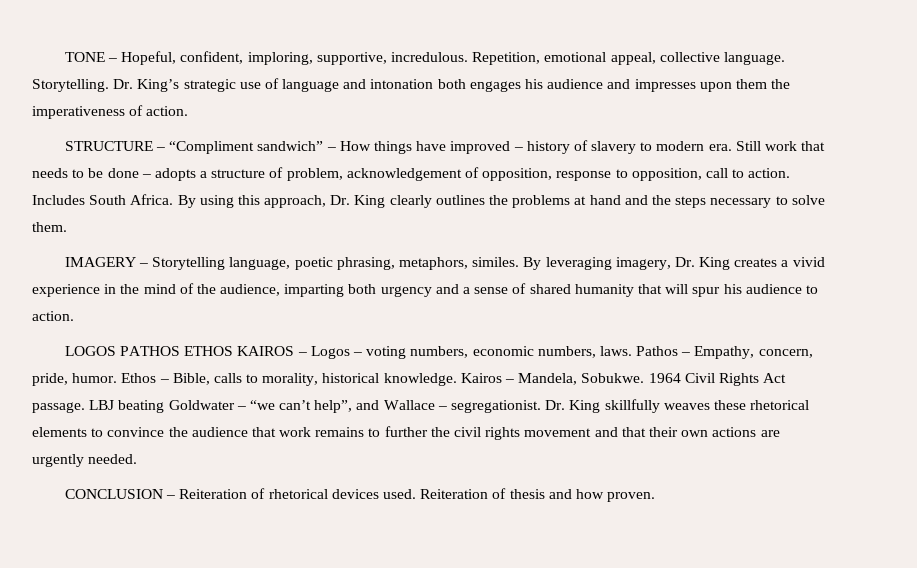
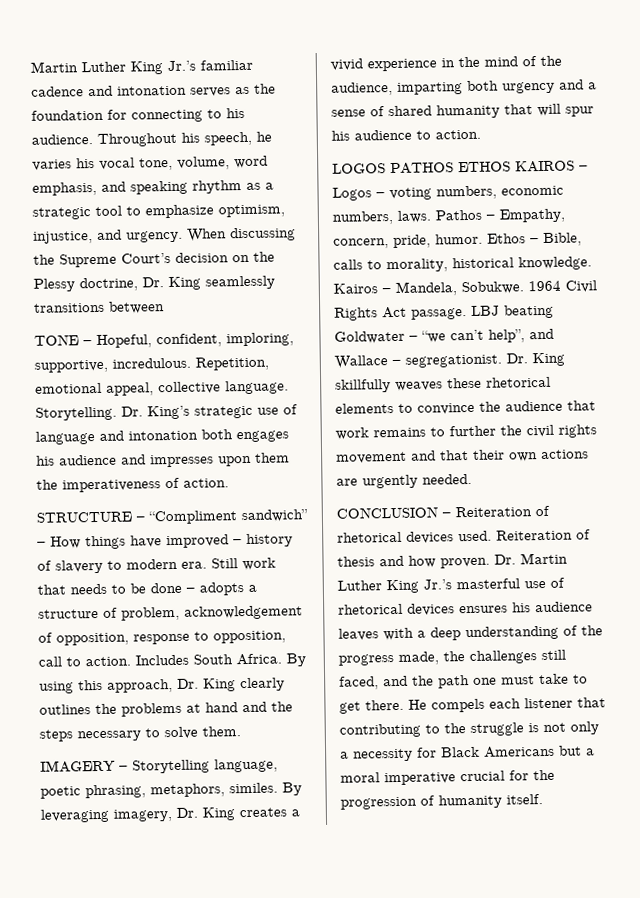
+ Martin Luther King Jr.’s familiar cadence and intonation serves as the foundation for connecting to his audience. Throughout his speech, he varies his vocal tone, volume, word emphasis, and speaking rhythm as a strategic tool to emphasize optimism, injustice, and urgency. When discussing the Supreme Court’s decision on the Plessy doctrine, Dr. King seamlessly transitions between
+ Dr. Martin Luther King Jr.’s masterful use of rhetorical devices ensures his audience leaves with a deep understanding of the progress made, the challenges still faced, and the path one must take to get there. He compels each listener that contributing to the struggle is not only a necessity for Black Americans but a moral imperative crucial for the progression of humanity itself.

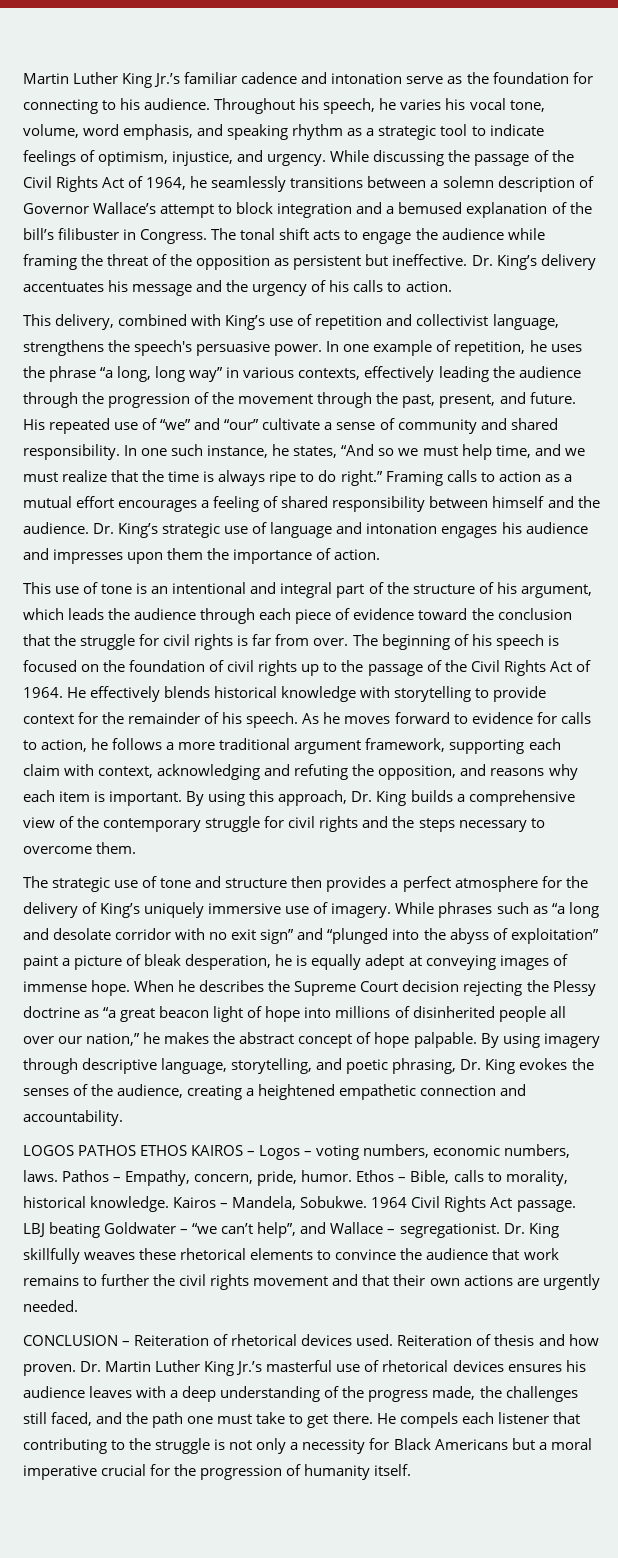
- Martin Luther King Jr.’s familiar cadence and intonation serves as the foundation for connecting to his audience.
+ Martin Luther King Jr.’s familiar cadence and intonation serve as the foundation for connecting to his audience.
- Throughout his speech, he varies his vocal tone, volume, word emphasis, and speaking rhythm as a strategic tool to emphasize optimism, injustice, and urgency.
+ Throughout his speech, he varies his vocal tone, volume, word emphasis, and speaking rhythm as a strategic tool to indicate feelings of optimism, injustice, and urgency.
- When discussing the Supreme Court’s decision on the Plessy doctrine, Dr. King seamlessly transitions between
- TONE – Hopeful, confident, imploring, supportive, incredulous. Repetition, emotional appeal, collective language. Storytelling.
+ While discussing the passage of the Civil Rights Act of 1964, he seamlessly transitions between a solemn description of Governor Wallace’s attempt to block integration and a bemused explanation of the bill’s filibuster in Congress. The tonal shift acts to engage the audience while framing the threat of the opposition as persistent but ineffective. Dr. King’s delivery accentuates his message and the urgency of his calls to action.
+ This delivery, combined with King’s use of repetition and collectivist language, strengthens the speech's persuasive power. In one example of repetition, he uses the phrase “a long, long way” in various contexts, effectively leading the audience through the progression of the movement through the past, present, and future. His repeated use of “we” and “our” cultivate a sense of community and shared responsibility. In one such instance, he states, “And so we must help time, and we must realize that the time is always ripe to do right.” Framing calls to action as a mutual effort encourages a feeling of shared responsibility between himself and the audience.
- Dr. King’s strategic use of language and intonation both engages his audience and impresses upon them the imperativeness of action.
+ Dr. King’s strategic use of language and intonation engages his audience and impresses upon them the importance of action.
- STRUCTURE – “Compliment sandwich” – How things have improved – history of slavery to modern era. Still work that needs to be done – adopts a structure of problem, acknowledgement of opposition, response to opposition, call to action. Includes South Africa.
+ This use of tone is an intentional and integral part of the structure of his argument, which leads the audience through each piece of evidence toward the conclusion that the struggle for civil rights is far from over. The beginning of his speech is focused on the foundation of civil rights up to the passage of the Civil Rights Act of 1964. He effectively blends historical knowledge with storytelling to provide context for the remainder of his speech. As he moves forward to evidence for calls to action, he follows a more traditional argument framework, supporting each claim with context, acknowledging and refuting the opposition, and reasons why each item is important.
- By using this approach, Dr. King clearly outlines the problems at hand and the steps necessary to solve them.
+ By using this approach, Dr. King builds a comprehensive view of the contemporary struggle for civil rights and the steps necessary to overcome them.
- IMAGERY – Storytelling language, poetic phrasing, metaphors, similes. By leveraging imagery, Dr. King creates a vivid experience in the mind of the audience, imparting both urgency and a sense of shared humanity that will spur his audience to action.
+ The strategic use of tone and structure then provides a perfect atmosphere for the delivery of King’s uniquely immersive use of imagery. While phrases such as “a long and desolate corridor with no exit sign” and “plunged into the abyss of exploitation” paint a picture of bleak desperation, he is equally adept at conveying images of immense hope. When he describes the Supreme Court decision rejecting the Plessy doctrine as “a great beacon light of hope into millions of disinherited people all over our nation,” he makes the abstract concept of hope palpable. By using imagery through descriptive language, storytelling, and poetic phrasing, Dr. King evokes the senses of the audience, creating a heightened empathetic connection and accountability.

